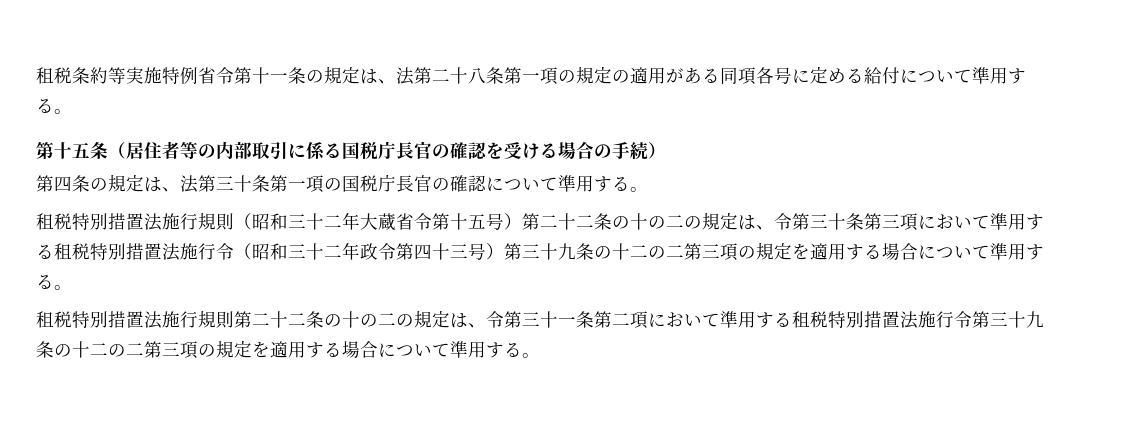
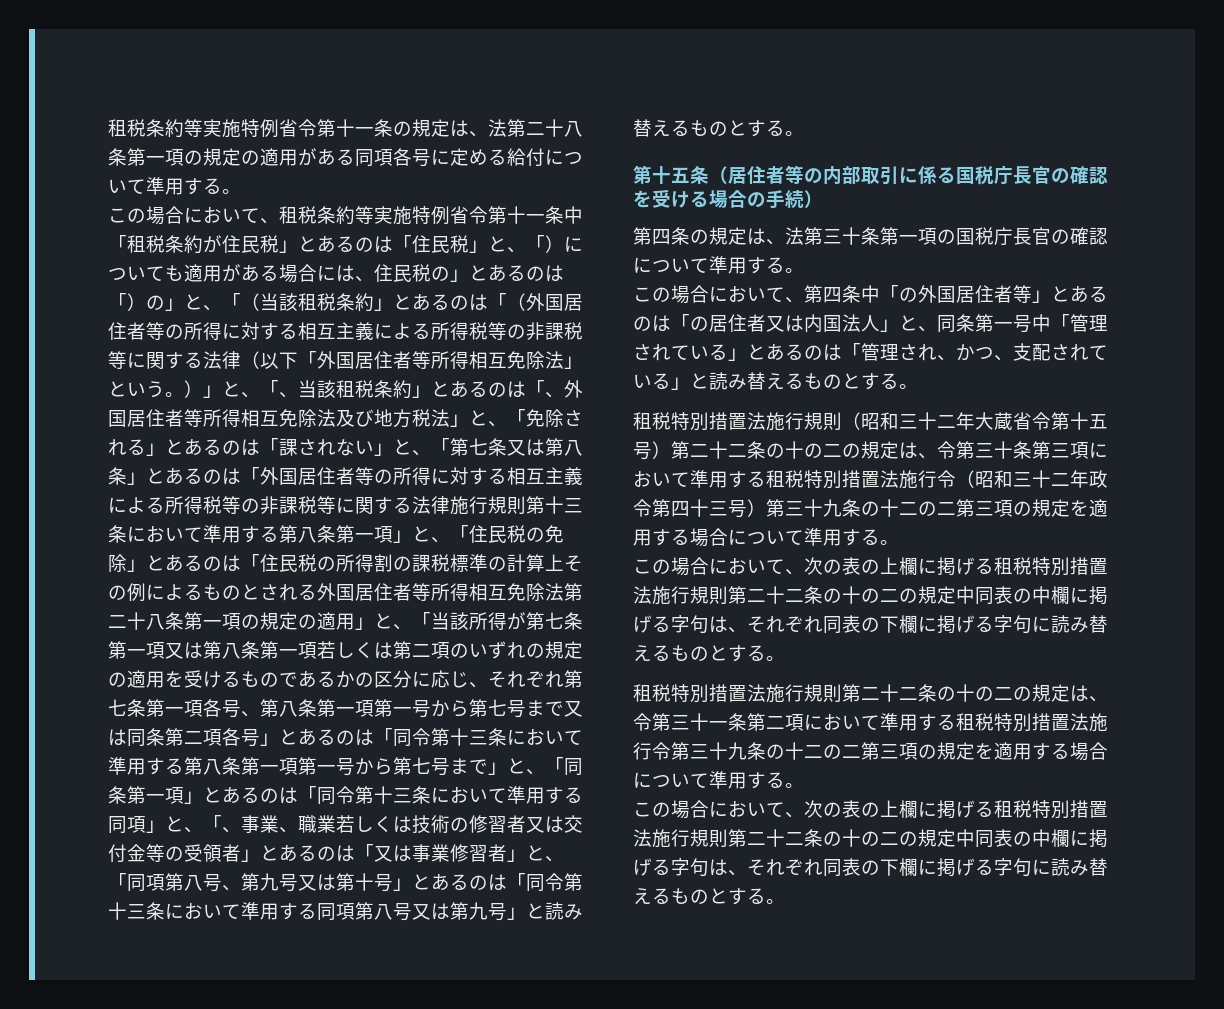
+ この場合において、租税条約等実施特例省令第十一条中「租税条約が住民税」とあるのは「住民税」と、「）についても適用がある場合には、住民税の」とあるのは「）の」と、「（当該租税条約」とあるのは「（外国居住者等の所得に対する相互主義による所得税等の非課税等に関する法律（以下「外国居住者等所得相互免除法」という。）」と、「、当該租税条約」とあるのは「、外国居住者等所得相互免除法及び地方税法」と、「免除される」とあるのは「課されない」と、「第七条又は第八条」とあるのは「外国居住者等の所得に対する相互主義による所得税等の非課税等に関する法律施行規則第十三条において準用する第八条第一項」と、「住民税の免除」とあるのは「住民税の所得割の課税標準の計算上その例によるものとされる外国居住者等所得相互免除法第二十八条第一項の規定の適用」と、「当該所得が第七条第一項又は第八条第一項若しくは第二項のいずれの規定の適用を受けるものであるかの区分に応じ、それぞれ第七条第一項各号、第八条第一項第一号から第七号まで又は同条第二項各号」とあるのは「同令第十三条において準用する第八条第一項第一号から第七号まで」と、「同条第一項」とあるのは「同令第十三条において準用する同項」と、「、事業、職業若しくは技術の修習者又は交付金等の受領者」とあるのは「又は事業修習者」と、「同項第八号、第九号又は第十号」とあるのは「同令第十三条において準用する同項第八号又は第九号」と読み替えるものとする。
+ この場合において、第四条中「の外国居住者等」とあるのは「の居住者又は内国法人」と、同条第一号中「管理されている」とあるのは「管理され、かつ、支配されている」と読み替えるものとする。
  租税特別措置法施行規則（昭和三十二年大蔵省令第十五号）第二十二条の十の二の規定は、令第三十条第三項において準用する租税特別措置法施行令（昭和三十二年政令第四十三号）第三十九条の十二の二第三項の規定を適用する場合について準用する。
+ この場合において、次の表の上欄に掲げる租税特別措置法施行規則第二十二条の十の二の規定中同表の中欄に掲げる字句は、それぞれ同表の下欄に掲げる字句に読み替えるものとする。
  租税特別措置法施行規則第二十二条の十の二の規定は、令第三十一条第二項において準用する租税特別措置法施行令第三十九条の十二の二第三項の規定を適用する場合について準用する。
+ この場合において、次の表の上欄に掲げる租税特別措置法施行規則第二十二条の十の二の規定中同表の中欄に掲げる字句は、それぞれ同表の下欄に掲げる字句に読み替えるものとする。

